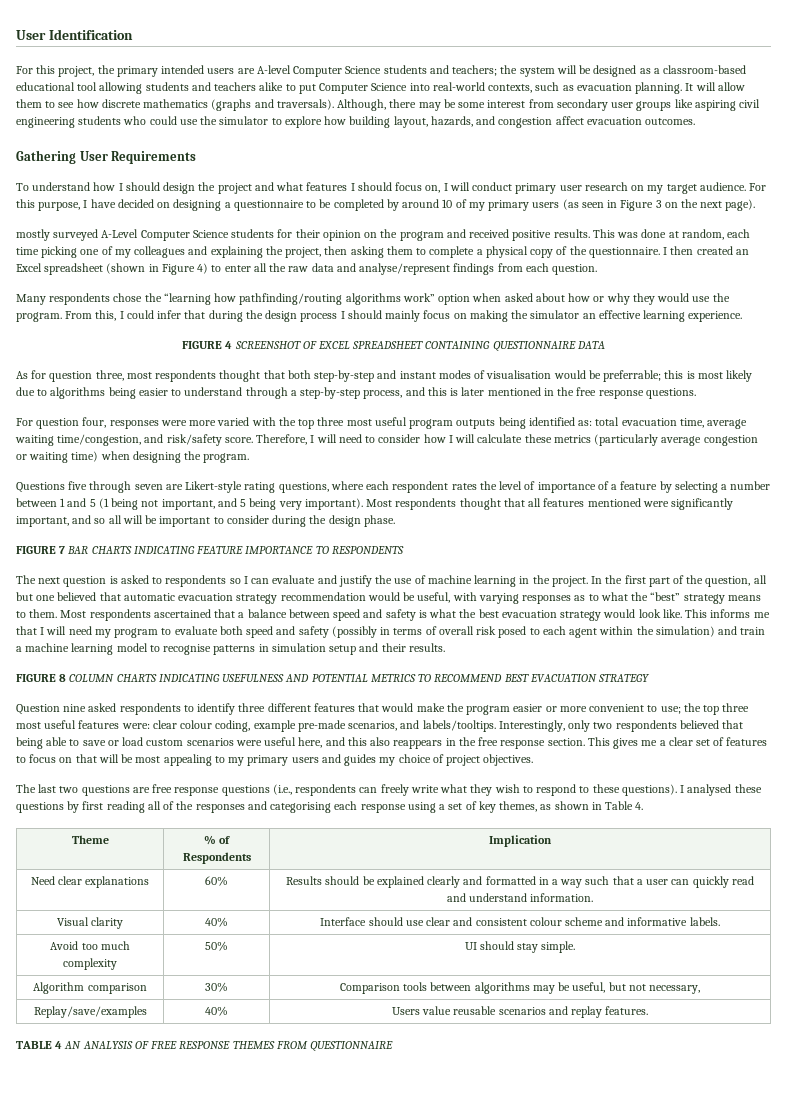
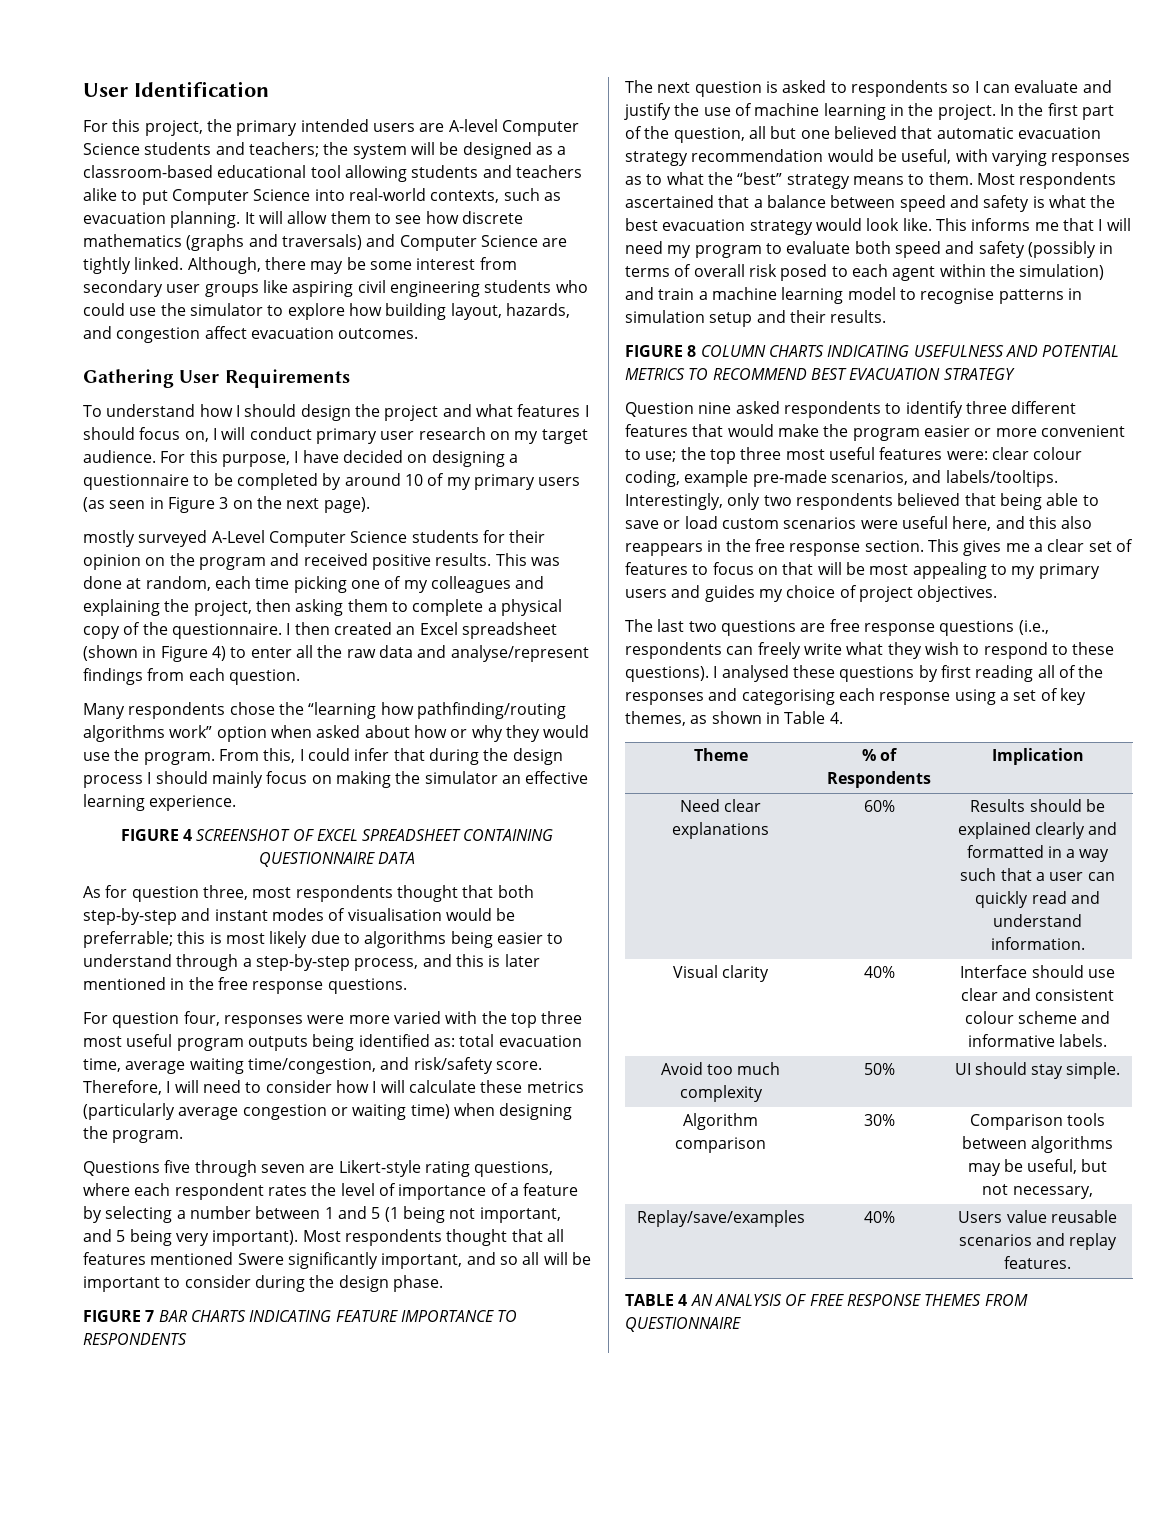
- It will allow them to see how discrete mathematics (graphs and traversals).
+ It will allow them to see how discrete mathematics (graphs and traversals) and Computer Science are tightly linked.
- Most respondents thought that all features mentioned were significantly important, and so all will be important to consider during the design phase.
+ Most respondents thought that all features mentioned Swere significantly important, and so all will be important to consider during the design phase.

